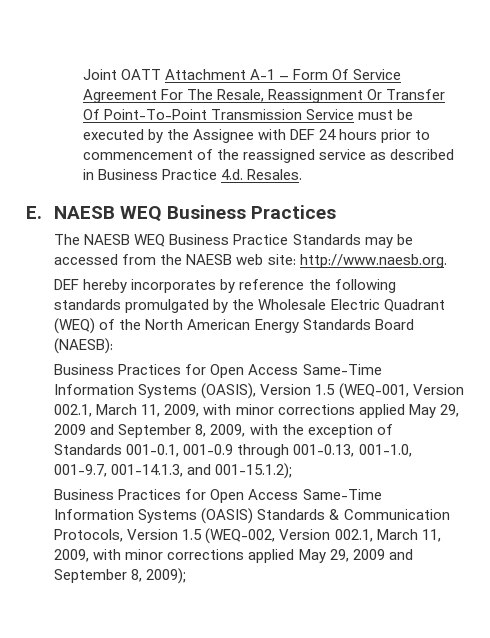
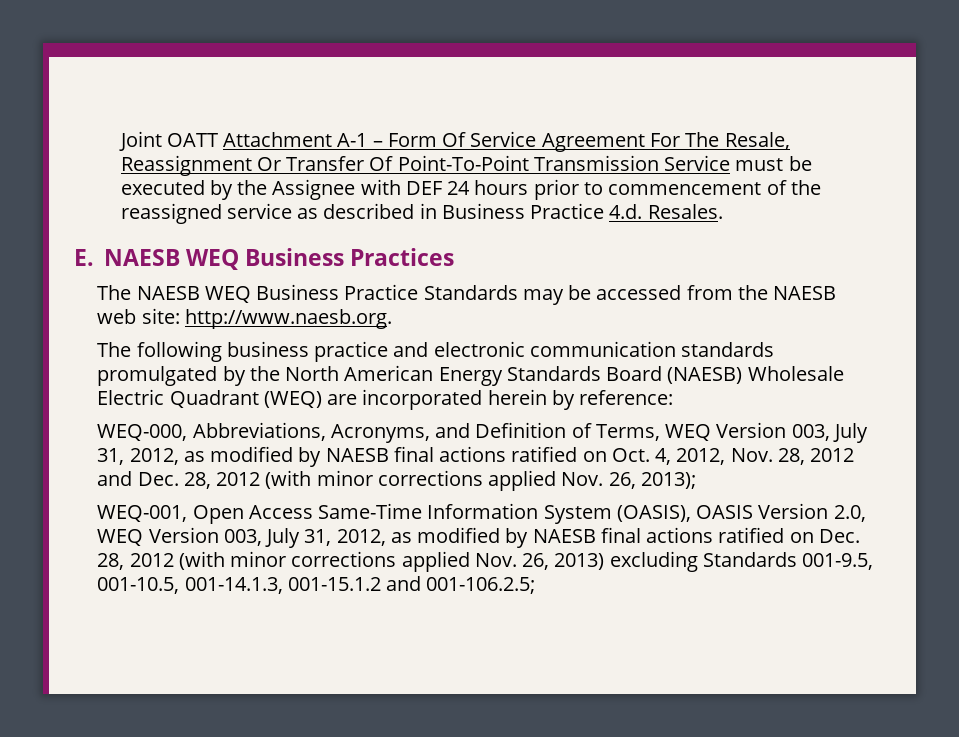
- DEF hereby incorporates by reference the following standards promulgated by the Wholesale Electric Quadrant (WEQ) of the North American Energy Standards Board (NAESB):
- Business Practices for Open Access Same-Time Information Systems (OASIS), Version 1.5 (WEQ-001, Version 002.1, March 11, 2009, with minor corrections applied May 29, 2009 and September 8, 2009, with the exception of Standards 001-0.1, 001-0.9 through 001-0.13, 001-1.0, 001-9.7, 001-14.1.3, and 001-15.1.2);
- Business Practices for Open Access Same-Time Information Systems (OASIS) Standards & Communication Protocols, Version 1.5 (WEQ-002, Version 002.1, March 11, 2009, with minor corrections applied May 29, 2009 and September 8, 2009);
+ The following business practice and electronic communication standards promulgated by the North American Energy Standards Board (NAESB) Wholesale Electric Quadrant (WEQ) are incorporated herein by reference:
+ WEQ-000, Abbreviations, Acronyms, and Definition of Terms, WEQ Version 003, July 31, 2012, as modified by NAESB final actions ratified on Oct. 4, 2012, Nov. 28, 2012 and Dec. 28, 2012 (with minor corrections applied Nov. 26, 2013);
+ WEQ-001, Open Access Same-Time Information System (OASIS), OASIS Version 2.0, WEQ Version 003, July 31, 2012, as modified by NAESB final actions ratified on Dec. 28, 2012 (with minor corrections applied Nov. 26, 2013) excluding Standards 001-9.5, 001-10.5, 001-14.1.3, 001-15.1.2 and 001-106.2.5;

